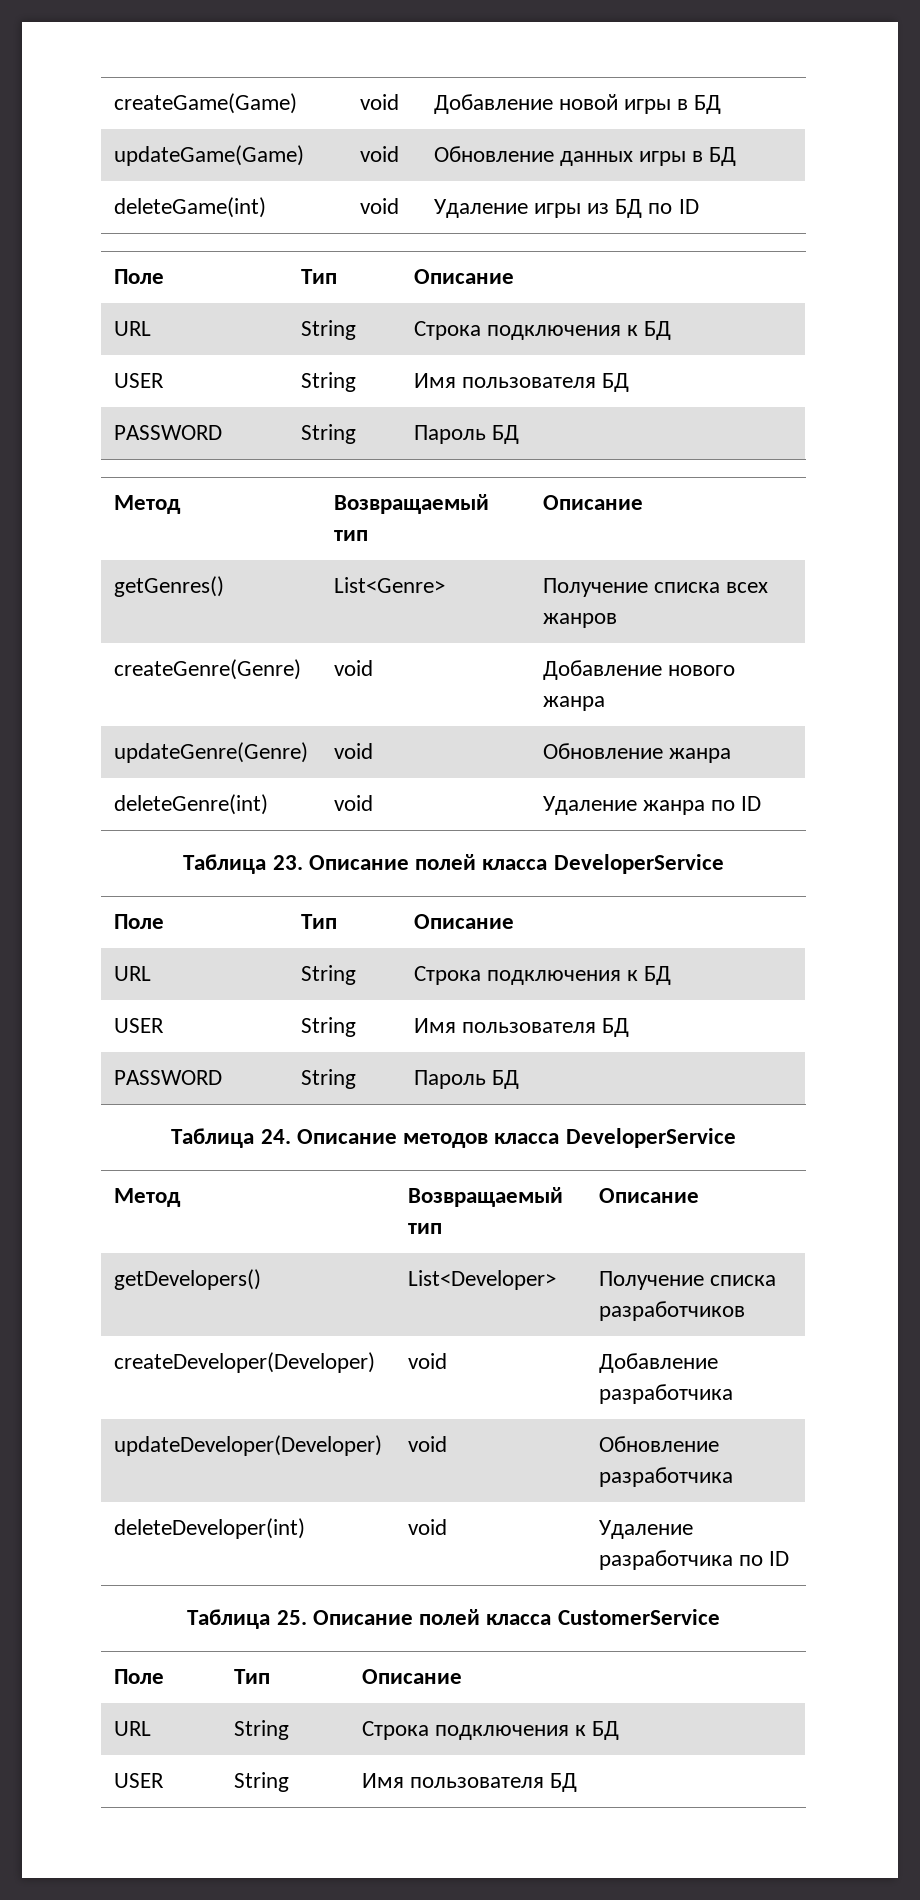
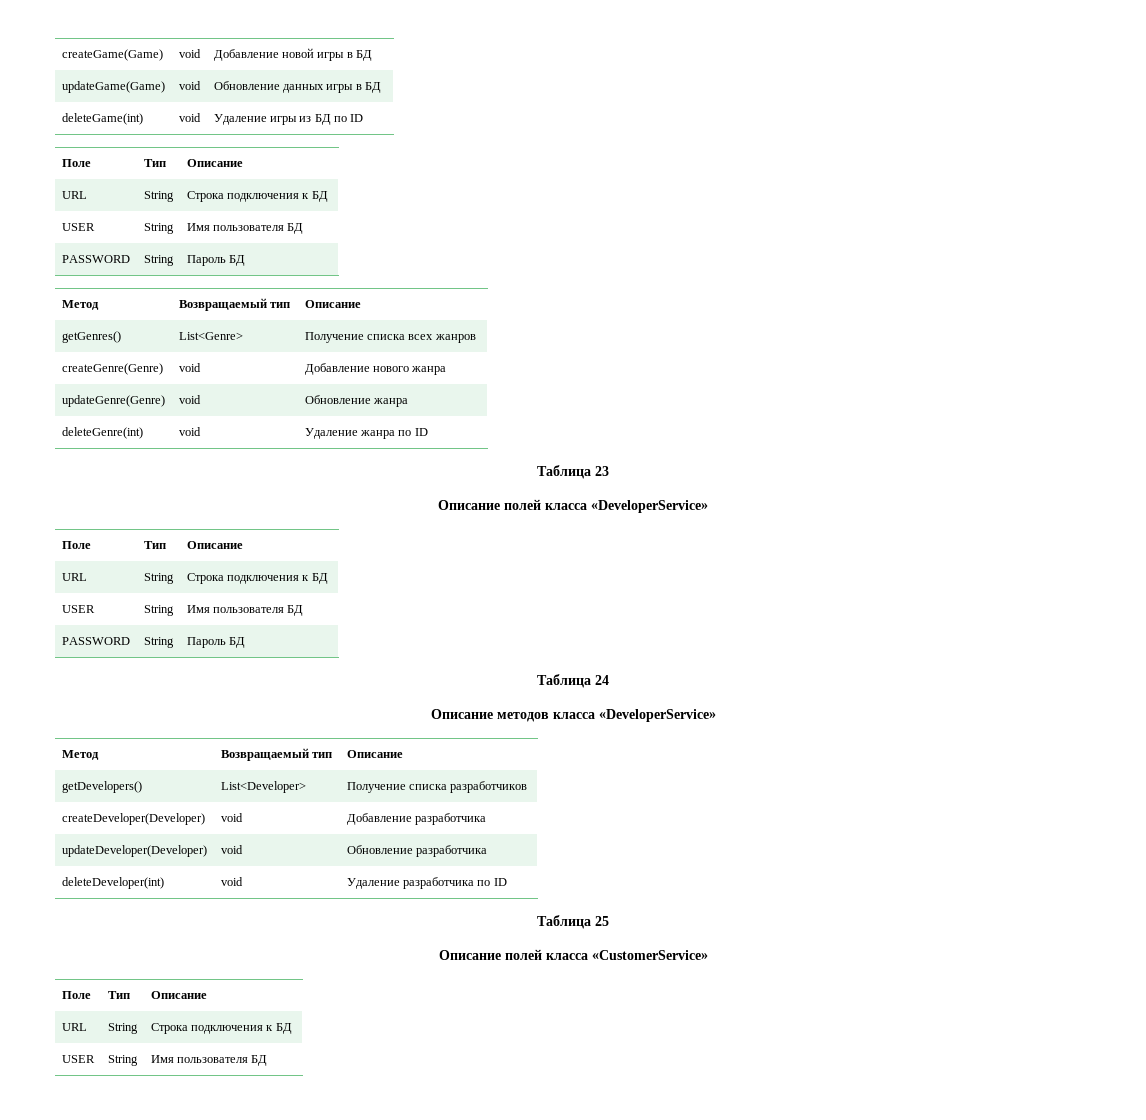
- Таблица 23. Описание полей класса DeveloperService
+ Таблица 23
+ Описание полей класса «DeveloperService»
- Таблица 24. Описание методов класса DeveloperService
+ Таблица 24
+ Описание методов класса «DeveloperService»
- Таблица 25. Описание полей класса CustomerService
+ Таблица 25
+ Описание полей класса «CustomerService»

